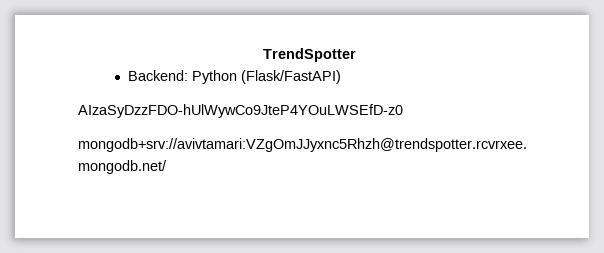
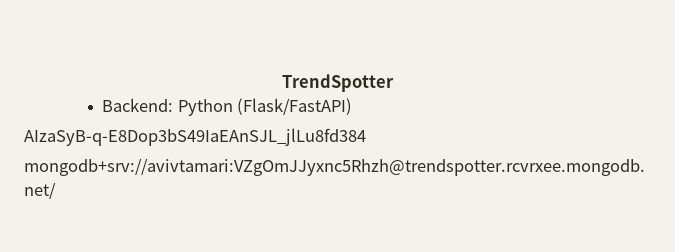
- AIzaSyDzzFDO-hUlWywCo9JteP4YOuLWSEfD-z0
+ AIzaSyB-q-E8Dop3bS49IaEAnSJL_jlLu8fd384

